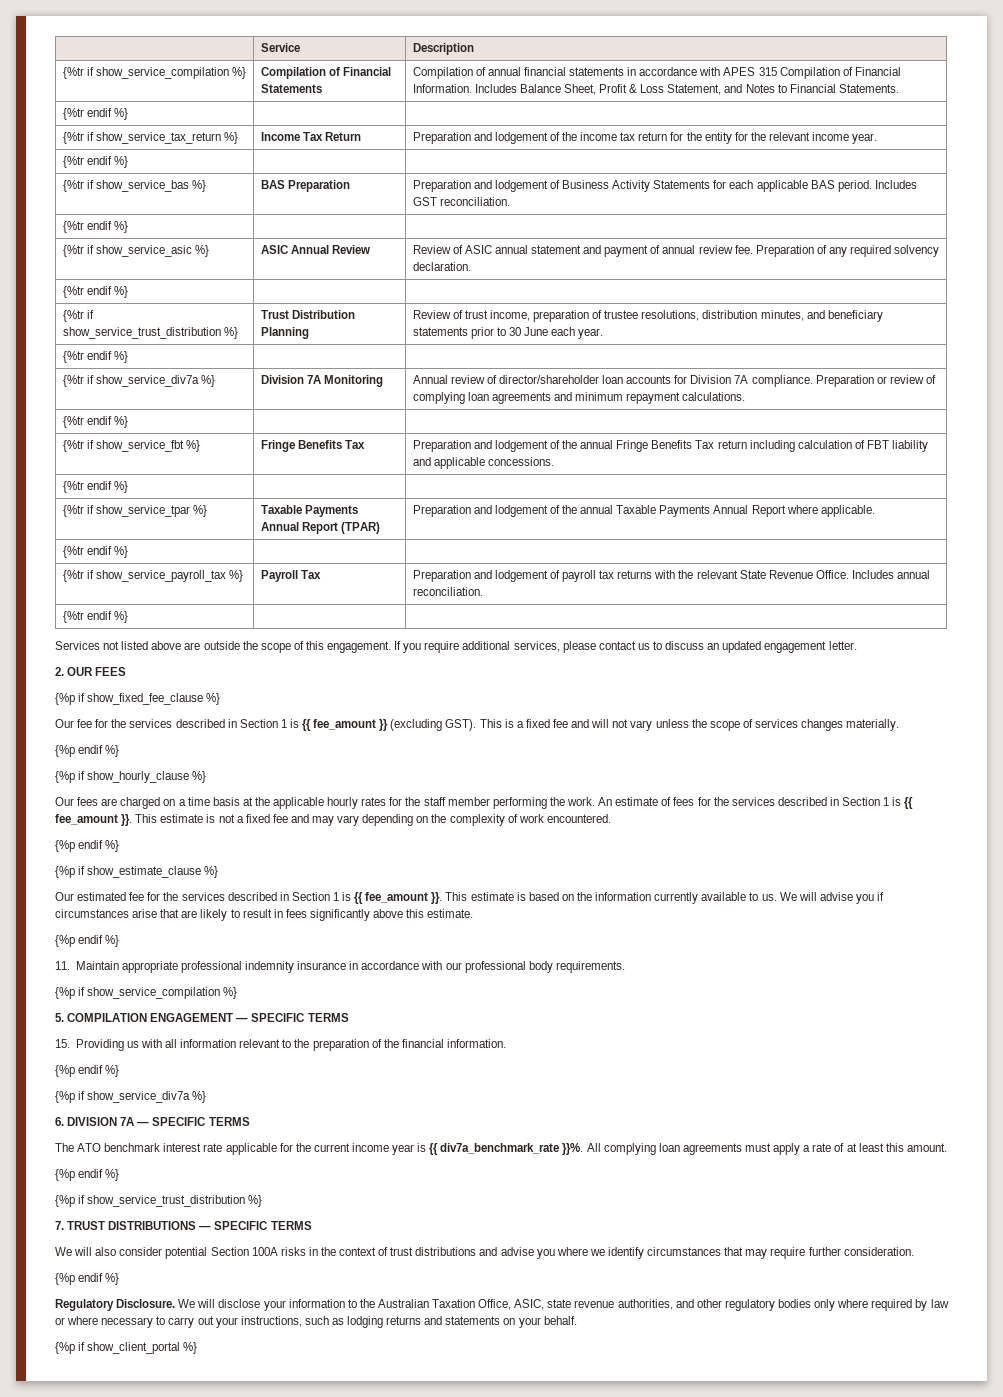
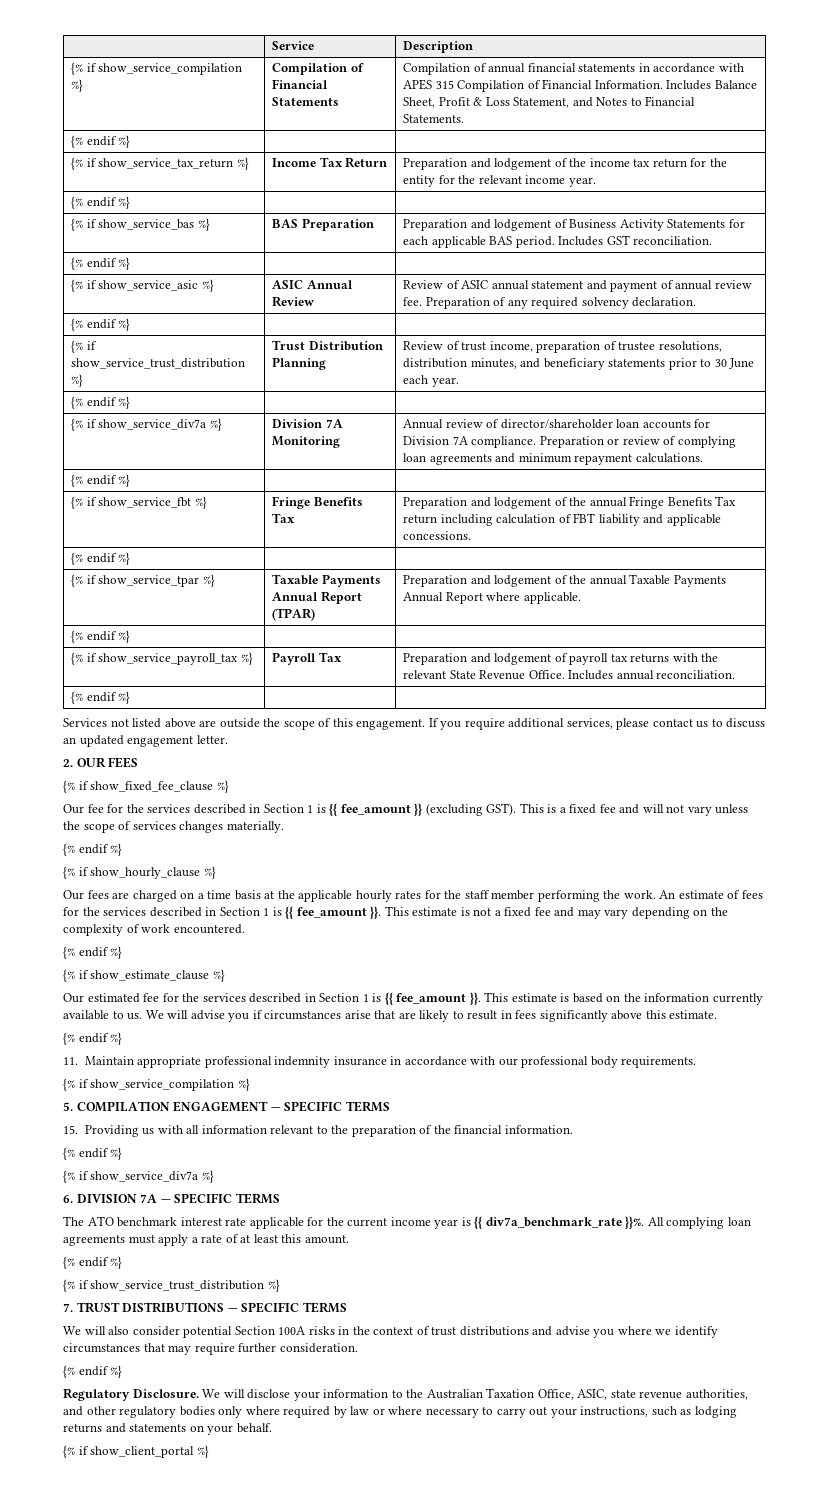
- {%tr if show_service_compilation %} | Compilation of Financial Statements | Compilation of annual financial statements in accordance with APES 315 Compilation of Financial Information. Includes Balance Sheet, Profit & Loss Statement, and Notes to Financial Statements.
- {%tr endif %} | |
- {%tr if show_service_tax_return %} | Income Tax Return | Preparation and lodgement of the income tax return for the entity for the relevant income year.
- {%tr endif %} | |
- {%tr if show_service_bas %} | BAS Preparation | Preparation and lodgement of Business Activity Statements for each applicable BAS period. Includes GST reconciliation.
- {%tr endif %} | |
- {%tr if show_service_asic %} | ASIC Annual Review | Review of ASIC annual statement and payment of annual review fee. Preparation of any required solvency declaration.
- {%tr endif %} | |
- {%tr if show_service_trust_distribution %} | Trust Distribution Planning | Review of trust income, preparation of trustee resolutions, distribution minutes, and beneficiary statements prior to 30 June each year.
- {%tr endif %} | |
- {%tr if show_service_div7a %} | Division 7A Monitoring | Annual review of director/shareholder loan accounts for Division 7A compliance. Preparation or review of complying loan agreements and minimum repayment calculations.
- {%tr endif %} | |
- {%tr if show_service_fbt %} | Fringe Benefits Tax | Preparation and lodgement of the annual Fringe Benefits Tax return including calculation of FBT liability and applicable concessions.
- {%tr endif %} | |
- {%tr if show_service_tpar %} | Taxable Payments Annual Report (TPAR) | Preparation and lodgement of the annual Taxable Payments Annual Report where applicable.
- {%tr endif %} | |
- {%tr if show_service_payroll_tax %} | Payroll Tax | Preparation and lodgement of payroll tax returns with the relevant State Revenue Office. Includes annual reconciliation.
- {%tr endif %} | |
+ {% if show_service_compilation %} | Compilation of Financial Statements | Compilation of annual financial statements in accordance with APES 315 Compilation of Financial Information. Includes Balance Sheet, Profit & Loss Statement, and Notes to Financial Statements.
+ {% endif %} | |
+ {% if show_service_tax_return %} | Income Tax Return | Preparation and lodgement of the income tax return for the entity for the relevant income year.
+ {% endif %} | |
+ {% if show_service_bas %} | BAS Preparation | Preparation and lodgement of Business Activity Statements for each applicable BAS period. Includes GST reconciliation.
+ {% endif %} | |
+ {% if show_service_asic %} | ASIC Annual Review | Review of ASIC annual statement and payment of annual review fee. Preparation of any required solvency declaration.
+ {% endif %} | |
+ {% if show_service_trust_distribution %} | Trust Distribution Planning | Review of trust income, preparation of trustee resolutions, distribution minutes, and beneficiary statements prior to 30 June each year.
+ {% endif %} | |
+ {% if show_service_div7a %} | Division 7A Monitoring | Annual review of director/shareholder loan accounts for Division 7A compliance. Preparation or review of complying loan agreements and minimum repayment calculations.
+ {% endif %} | |
+ {% if show_service_fbt %} | Fringe Benefits Tax | Preparation and lodgement of the annual Fringe Benefits Tax return including calculation of FBT liability and applicable concessions.
+ {% endif %} | |
+ {% if show_service_tpar %} | Taxable Payments Annual Report (TPAR) | Preparation and lodgement of the annual Taxable Payments Annual Report where applicable.
+ {% endif %} | |
+ {% if show_service_payroll_tax %} | Payroll Tax | Preparation and lodgement of payroll tax returns with the relevant State Revenue Office. Includes annual reconciliation.
+ {% endif %} | |
- {%p if show_fixed_fee_clause %}
+ {% if show_fixed_fee_clause %}
  This is a fixed fee and will not vary unless the scope of services changes materially.
- {%p endif %}
- {%p if show_hourly_clause %}
+ {% endif %}
+ {% if show_hourly_clause %}
  This estimate is not a fixed fee and may vary depending on the complexity of work encountered.
- {%p endif %}
- {%p if show_estimate_clause %}
+ {% endif %}
+ {% if show_estimate_clause %}
  We will advise you if circumstances arise that are likely to result in fees significantly above this estimate.
- {%p endif %}
+ {% endif %}
  11. Maintain appropriate professional indemnity insurance in accordance with our professional body requirements.
- {%p if show_service_compilation %}
+ {% if show_service_compilation %}
  15. Providing us with all information relevant to the preparation of the financial information.
- {%p endif %}
- {%p if show_service_div7a %}
+ {% endif %}
+ {% if show_service_div7a %}
  All complying loan agreements must apply a rate of at least this amount.
- {%p endif %}
- {%p if show_service_trust_distribution %}
+ {% endif %}
+ {% if show_service_trust_distribution %}
  We will also consider potential Section 100A risks in the context of trust distributions and advise you where we identify circumstances that may require further consideration.
- {%p endif %}
+ {% endif %}
- {%p if show_client_portal %}
+ {% if show_client_portal %}

